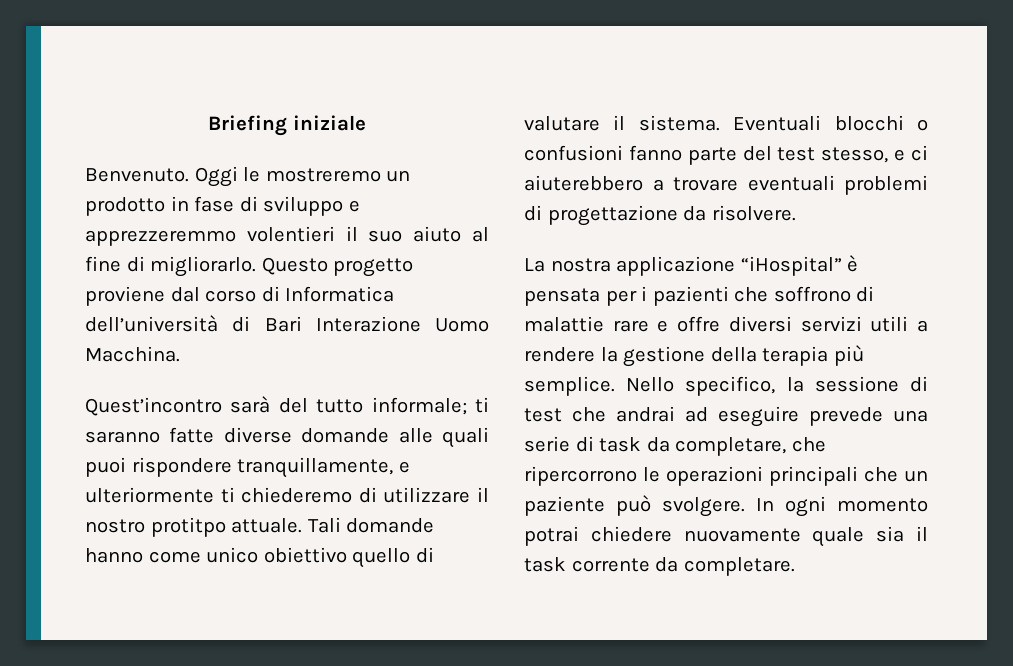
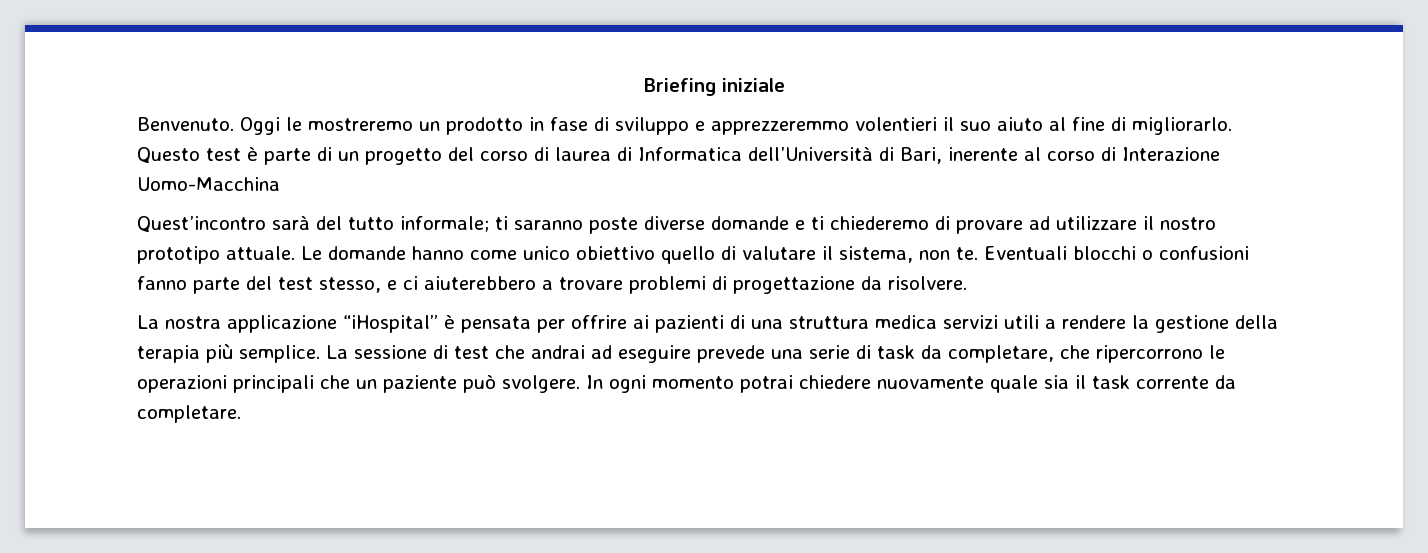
- Questo progetto proviene dal corso di Informatica dell’università di Bari Interazione Uomo Macchina.
+ Questo test è parte di un progetto del corso di laurea di Informatica dell’Università di Bari, inerente al corso di Interazione Uomo-Macchina
- Quest’incontro sarà del tutto informale; ti saranno fatte diverse domande alle quali puoi rispondere tranquillamente, e ulteriormente ti chiederemo di utilizzare il nostro protitpo attuale. Tali domande hanno come unico obiettivo quello di valutare il sistema.
+ Quest’incontro sarà del tutto informale; ti saranno poste diverse domande e ti chiederemo di provare ad utilizzare il nostro prototipo attuale. Le domande hanno come unico obiettivo quello di valutare il sistema, non te.
- Eventuali blocchi o confusioni fanno parte del test stesso, e ci aiuterebbero a trovare eventuali problemi di progettazione da risolvere.
+ Eventuali blocchi o confusioni fanno parte del test stesso, e ci aiuterebbero a trovare problemi di progettazione da risolvere.
- La nostra applicazione “iHospital” è pensata per i pazienti che soffrono di malattie rare e offre diversi servizi utili a rendere la gestione della terapia più semplice.
+ La nostra applicazione “iHospital” è pensata per offrire ai pazienti di una struttura medica servizi utili a rendere la gestione della terapia più semplice.
- Nello specifico, la sessione di test che andrai ad eseguire prevede una serie di task da completare, che ripercorrono le operazioni principali che un paziente può svolgere.
+ La sessione di test che andrai ad eseguire prevede una serie di task da completare, che ripercorrono le operazioni principali che un paziente può svolgere.

